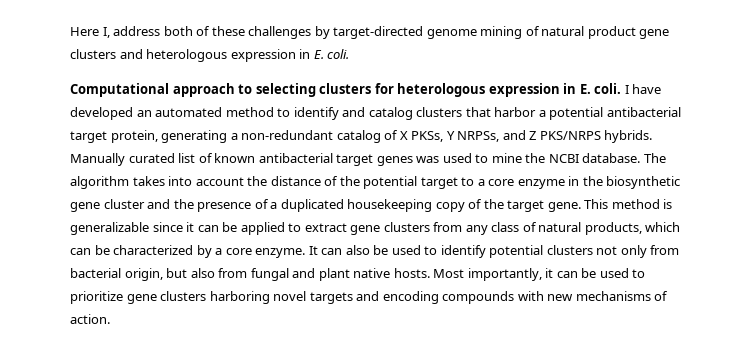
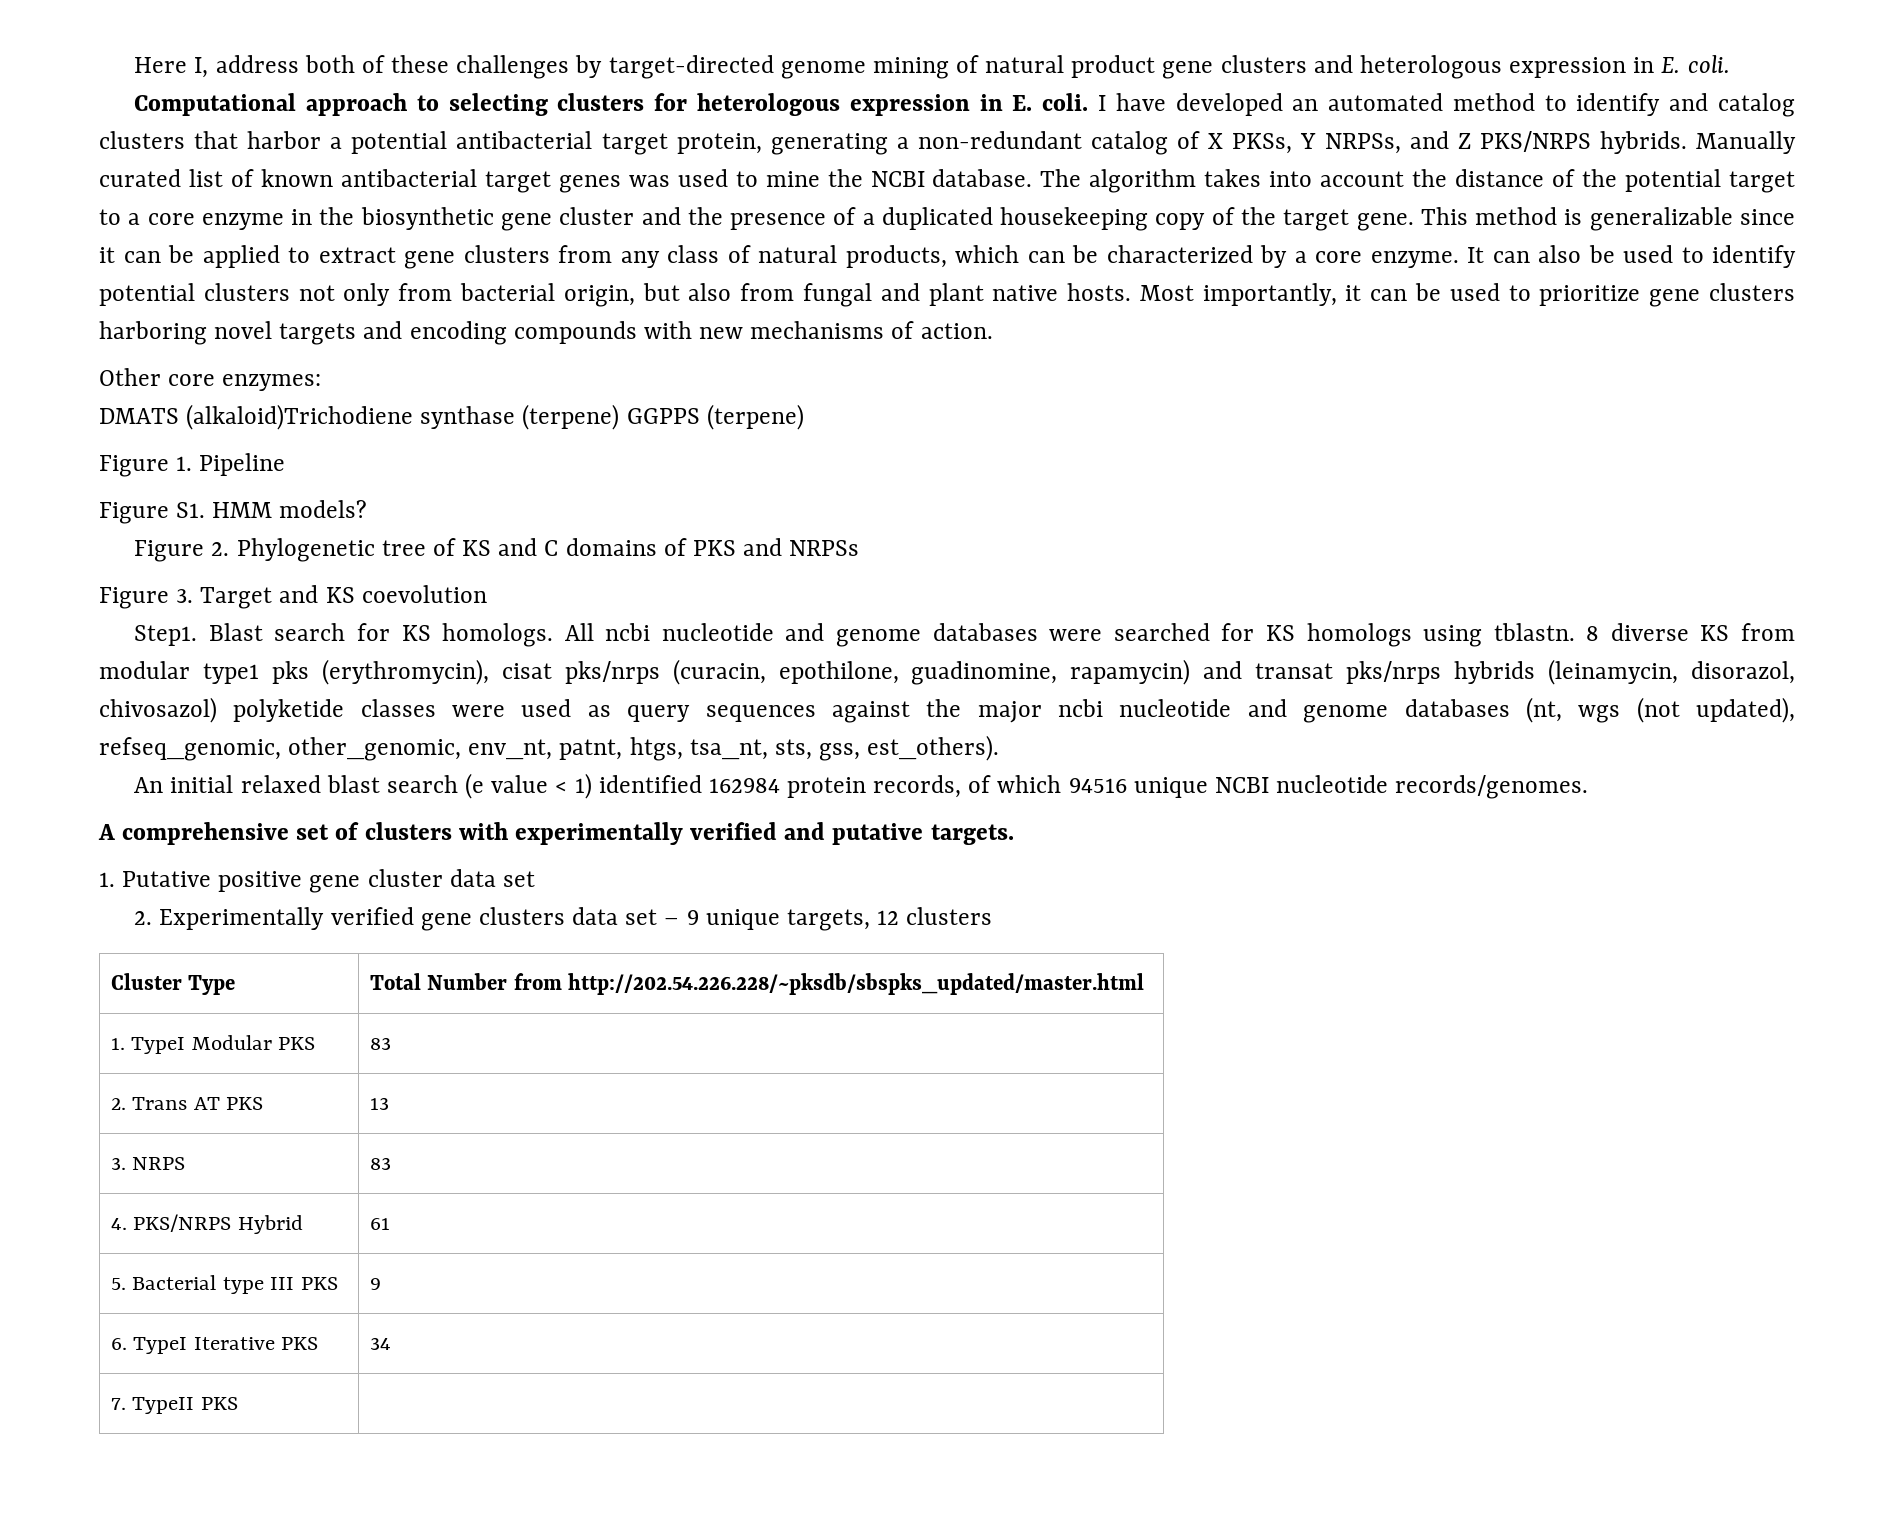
+ Other core enzymes:
+ DMATS (alkaloid)Trichodiene synthase (terpene) GGPPS (terpene)
+ Figure 1. Pipeline
+ Figure S1. HMM models?
+ Figure 2. Phylogenetic tree of KS and C domains of PKS and NRPSs
+ Figure 3. Target and KS coevolution
+ Step1. Blast search for KS homologs. All ncbi nucleotide and genome databases were searched for KS homologs using tblastn. 8 diverse KS from modular type1 pks (erythromycin), cisat pks/nrps (curacin, epothilone, guadinomine, rapamycin) and transat pks/nrps hybrids (leinamycin, disorazol, chivosazol) polyketide classes were used as query sequences against the major ncbi nucleotide and genome databases (nt, wgs (not updated), refseq_genomic, other_genomic, env_nt, patnt, htgs, tsa_nt, sts, gss, est_others).
+ An initial relaxed blast search (e value < 1) identified 162984 protein records, of which 94516 unique NCBI nucleotide records/genomes.
+ A comprehensive set of clusters with experimentally verified and putative targets.
+ 1. Putative positive gene cluster data set
+ 2. Experimentally verified gene clusters data set – 9 unique targets, 12 clusters
+ Cluster Type | Total Number from http://202.54.226.228/~pksdb/sbspks_updated/master.html
+ 1. TypeI Modular PKS | 83
+ 2. Trans AT PKS | 13
+ 3. NRPS | 83
+ 4. PKS/NRPS Hybrid | 61
+ 5. Bacterial type III PKS | 9
+ 6. TypeI Iterative PKS | 34
+ 7. TypeII PKS |

